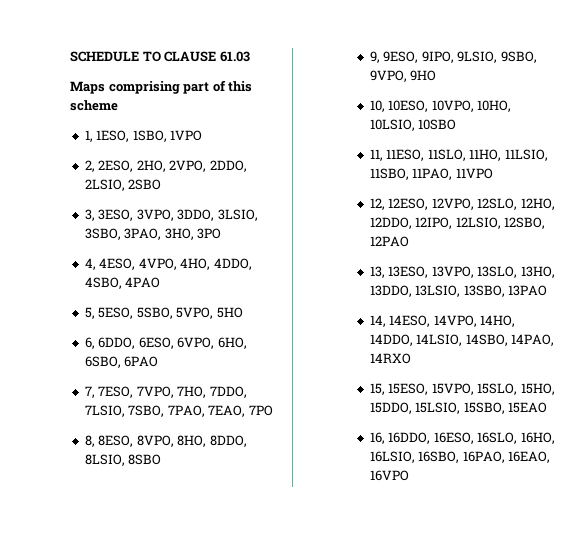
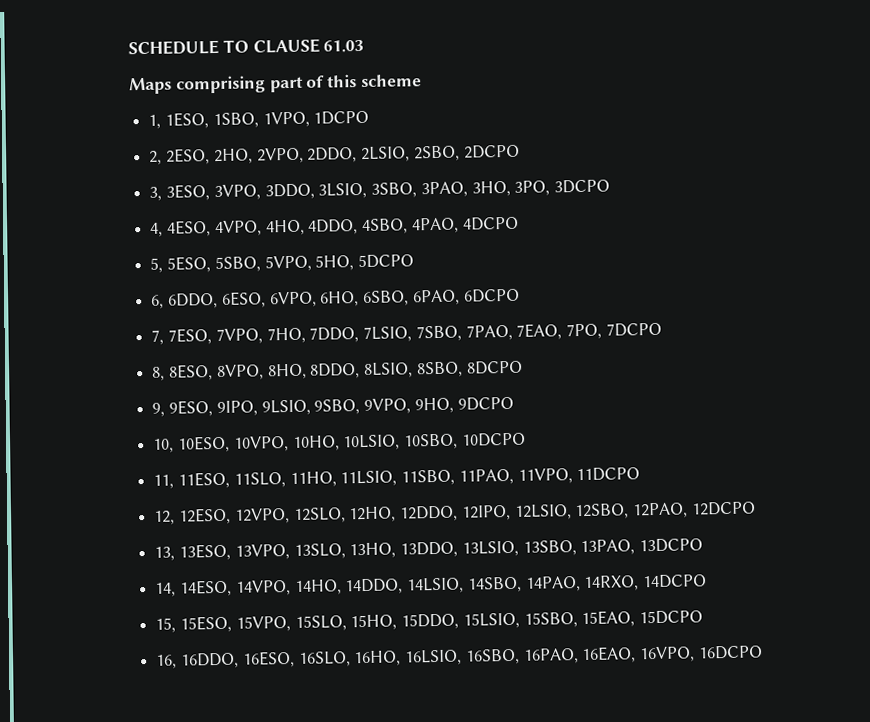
- 1, 1ESO, 1SBO, 1VPO
+ 1, 1ESO, 1SBO, 1VPO, 1DCPO
- 2, 2ESO, 2HO, 2VPO, 2DDO, 2LSIO, 2SBO
+ 2, 2ESO, 2HO, 2VPO, 2DDO, 2LSIO, 2SBO, 2DCPO
- 3, 3ESO, 3VPO, 3DDO, 3LSIO, 3SBO, 3PAO, 3HO, 3PO
+ 3, 3ESO, 3VPO, 3DDO, 3LSIO, 3SBO, 3PAO, 3HO, 3PO, 3DCPO
- 4, 4ESO, 4VPO, 4HO, 4DDO, 4SBO, 4PAO
+ 4, 4ESO, 4VPO, 4HO, 4DDO, 4SBO, 4PAO, 4DCPO
- 5, 5ESO, 5SBO, 5VPO, 5HO
+ 5, 5ESO, 5SBO, 5VPO, 5HO, 5DCPO
- 6, 6DDO, 6ESO, 6VPO, 6HO, 6SBO, 6PAO
+ 6, 6DDO, 6ESO, 6VPO, 6HO, 6SBO, 6PAO, 6DCPO
- 7, 7ESO, 7VPO, 7HO, 7DDO, 7LSIO, 7SBO, 7PAO, 7EAO, 7PO
+ 7, 7ESO, 7VPO, 7HO, 7DDO, 7LSIO, 7SBO, 7PAO, 7EAO, 7PO, 7DCPO
- 8, 8ESO, 8VPO, 8HO, 8DDO, 8LSIO, 8SBO
+ 8, 8ESO, 8VPO, 8HO, 8DDO, 8LSIO, 8SBO, 8DCPO
- 9, 9ESO, 9IPO, 9LSIO, 9SBO, 9VPO, 9HO
+ 9, 9ESO, 9IPO, 9LSIO, 9SBO, 9VPO, 9HO, 9DCPO
- 10, 10ESO, 10VPO, 10HO, 10LSIO, 10SBO
+ 10, 10ESO, 10VPO, 10HO, 10LSIO, 10SBO, 10DCPO
- 11, 11ESO, 11SLO, 11HO, 11LSIO, 11SBO, 11PAO, 11VPO
+ 11, 11ESO, 11SLO, 11HO, 11LSIO, 11SBO, 11PAO, 11VPO, 11DCPO
- 12, 12ESO, 12VPO, 12SLO, 12HO, 12DDO, 12IPO, 12LSIO, 12SBO, 12PAO
+ 12, 12ESO, 12VPO, 12SLO, 12HO, 12DDO, 12IPO, 12LSIO, 12SBO, 12PAO, 12DCPO
- 13, 13ESO, 13VPO, 13SLO, 13HO, 13DDO, 13LSIO, 13SBO, 13PAO
+ 13, 13ESO, 13VPO, 13SLO, 13HO, 13DDO, 13LSIO, 13SBO, 13PAO, 13DCPO
- 14, 14ESO, 14VPO, 14HO, 14DDO, 14LSIO, 14SBO, 14PAO, 14RXO
+ 14, 14ESO, 14VPO, 14HO, 14DDO, 14LSIO, 14SBO, 14PAO, 14RXO, 14DCPO
- 15, 15ESO, 15VPO, 15SLO, 15HO, 15DDO, 15LSIO, 15SBO, 15EAO
+ 15, 15ESO, 15VPO, 15SLO, 15HO, 15DDO, 15LSIO, 15SBO, 15EAO, 15DCPO
- 16, 16DDO, 16ESO, 16SLO, 16HO, 16LSIO, 16SBO, 16PAO, 16EAO, 16VPO
+ 16, 16DDO, 16ESO, 16SLO, 16HO, 16LSIO, 16SBO, 16PAO, 16EAO, 16VPO, 16DCPO

